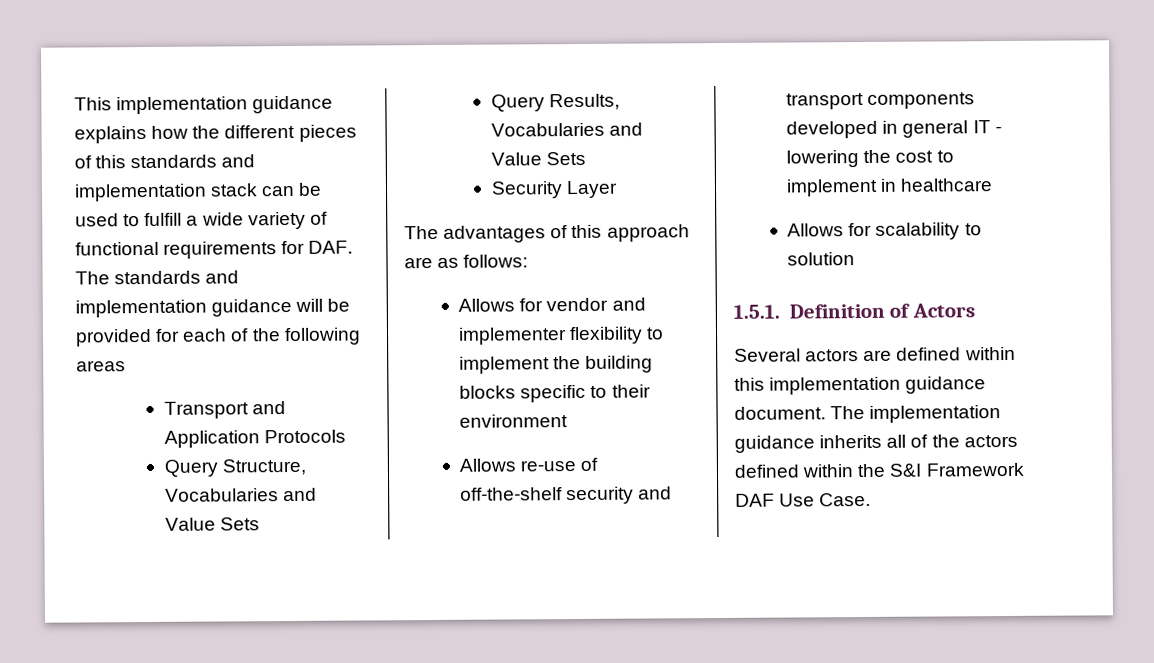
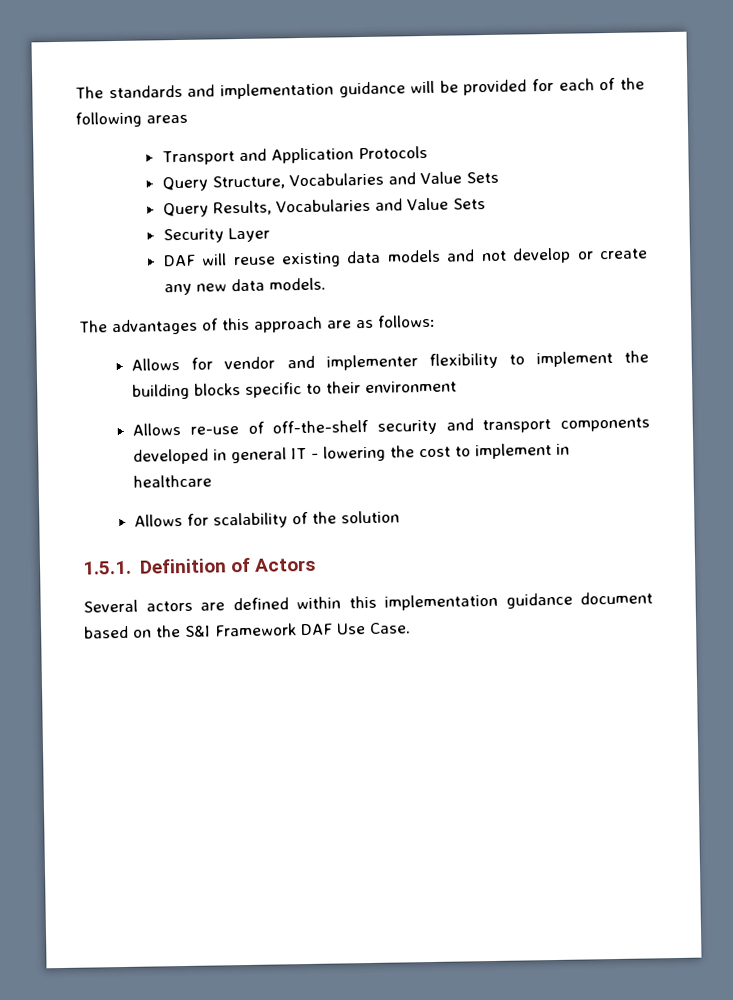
- This implementation guidance explains how the different pieces of this standards and implementation stack can be used to fulfill a wide variety of functional requirements for DAF. The standards and implementation guidance will be provided for each of the following areas
+ The standards and implementation guidance will be provided for each of the following areas
+ DAF will reuse existing data models and not develop or create any new data models.
- Allows for scalability to solution
+ Allows for scalability of the solution
- Several actors are defined within this implementation guidance document. The implementation guidance inherits all of the actors defined within the S&I Framework DAF Use Case.
+ Several actors are defined within this implementation guidance document based on the S&I Framework DAF Use Case.

